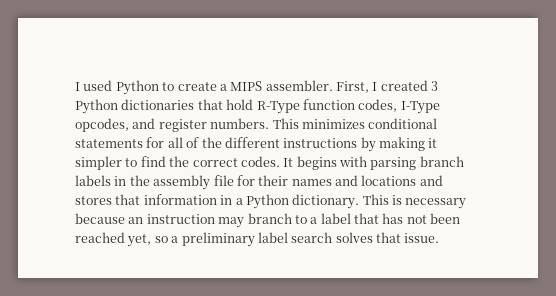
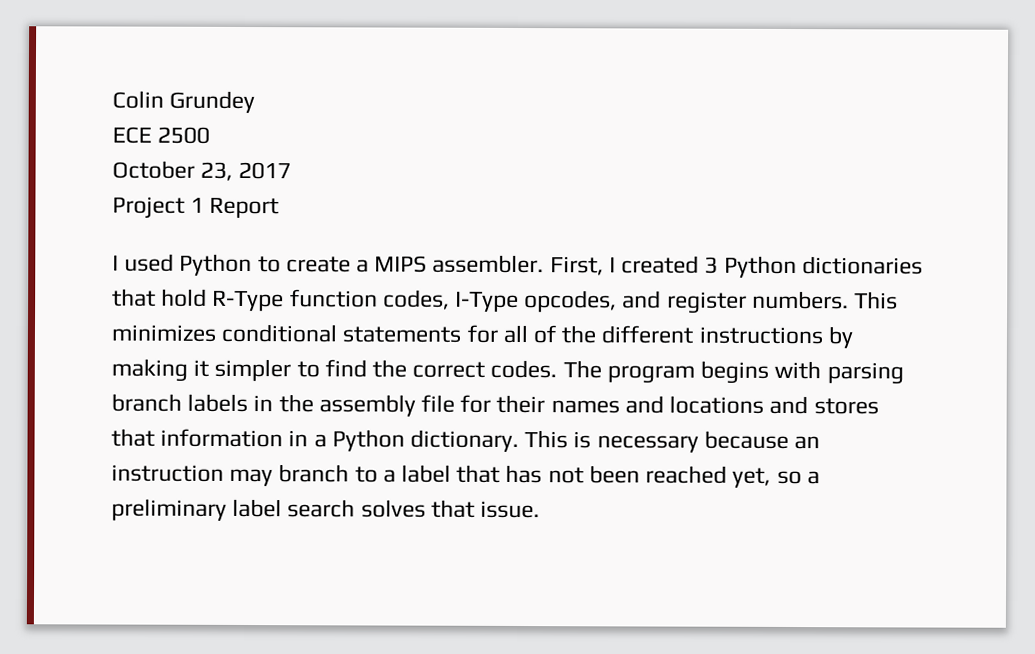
+ Colin Grundey
+ ECE 2500
+ October 23, 2017
+ Project 1 Report
- It begins with parsing branch labels in the assembly file for their names and locations and stores that information in a Python dictionary.
+ The program begins with parsing branch labels in the assembly file for their names and locations and stores that information in a Python dictionary.

